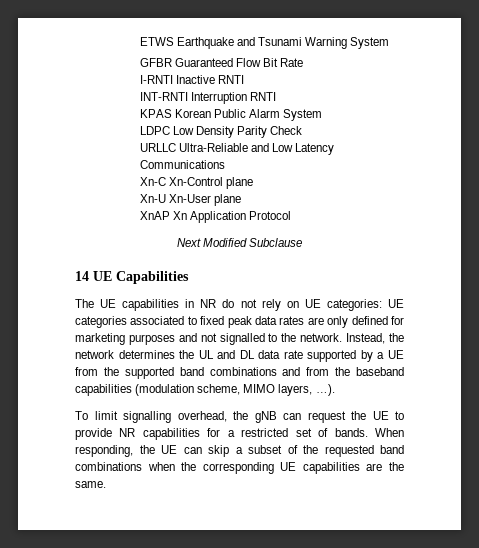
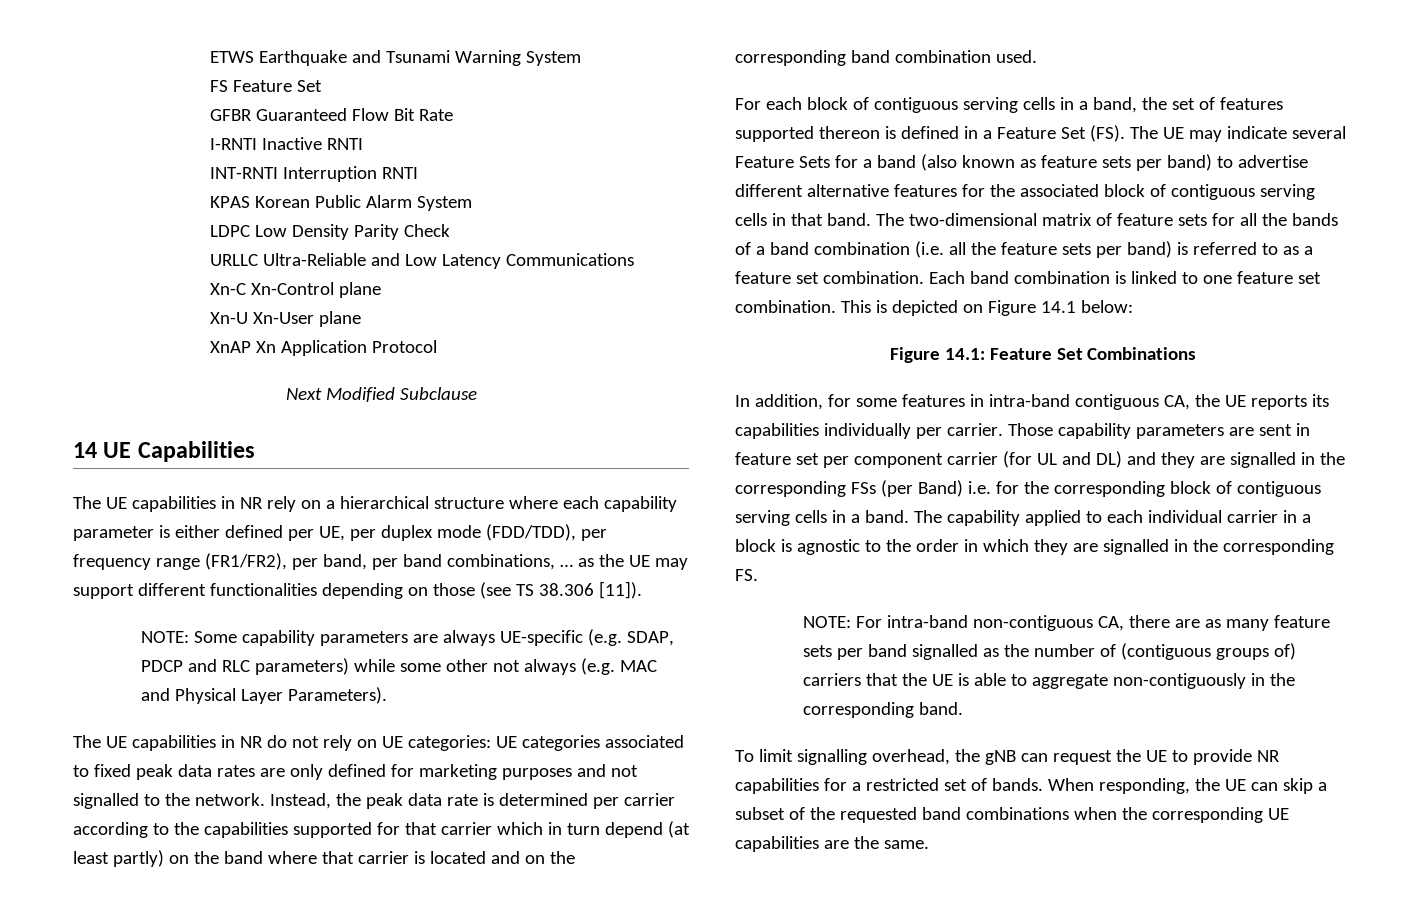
+ FS Feature Set
+ The UE capabilities in NR rely on a hierarchical structure where each capability parameter is either defined per UE, per duplex mode (FDD/TDD), per frequency range (FR1/FR2), per band, per band combinations, … as the UE may support different functionalities depending on those (see TS 38.306 [11]).
+ NOTE: Some capability parameters are always UE-specific (e.g. SDAP, PDCP and RLC parameters) while some other not always (e.g. MAC and Physical Layer Parameters).
- Instead, the network determines the UL and DL data rate supported by a UE from the supported band combinations and from the baseband capabilities (modulation scheme, MIMO layers, …).
+ Instead, the peak data rate is determined per carrier according to the capabilities supported for that carrier which in turn depend (at least partly) on the band where that carrier is located and on the corresponding band combination used.
+ For each block of contiguous serving cells in a band, the set of features supported thereon is defined in a Feature Set (FS). The UE may indicate several Feature Sets for a band (also known as feature sets per band) to advertise different alternative features for the associated block of contiguous serving cells in that band. The two-dimensional matrix of feature sets for all the bands of a band combination (i.e. all the feature sets per band) is referred to as a feature set combination. Each band combination is linked to one feature set combination. This is depicted on Figure 14.1 below:
+ Figure 14.1: Feature Set Combinations
+ In addition, for some features in intra-band contiguous CA, the UE reports its capabilities individually per carrier. Those capability parameters are sent in feature set per component carrier (for UL and DL) and they are signalled in the corresponding FSs (per Band) i.e. for the corresponding block of contiguous serving cells in a band. The capability applied to each individual carrier in a block is agnostic to the order in which they are signalled in the corresponding FS.
+ NOTE: For intra-band non-contiguous CA, there are as many feature sets per band signalled as the number of (contiguous groups of) carriers that the UE is able to aggregate non-contiguously in the corresponding band.

